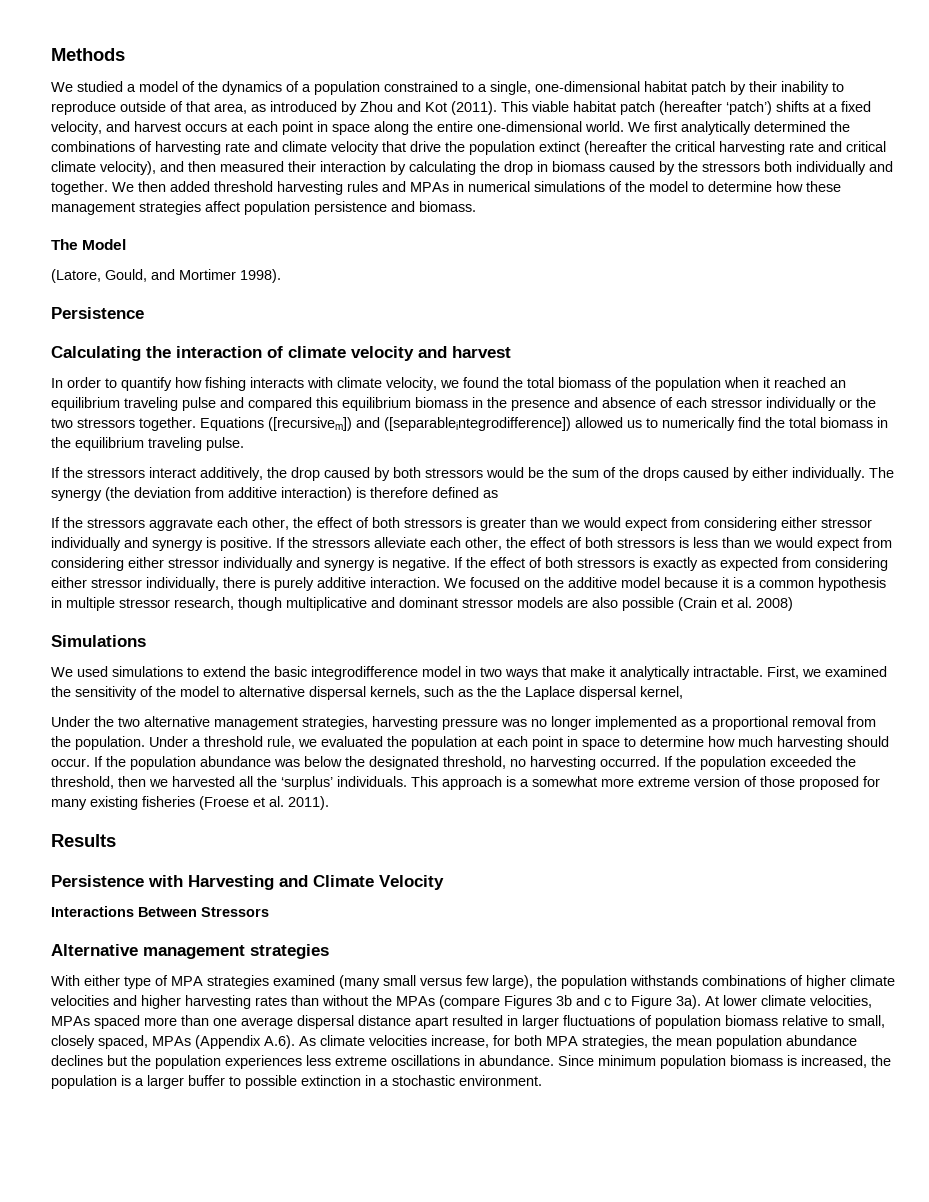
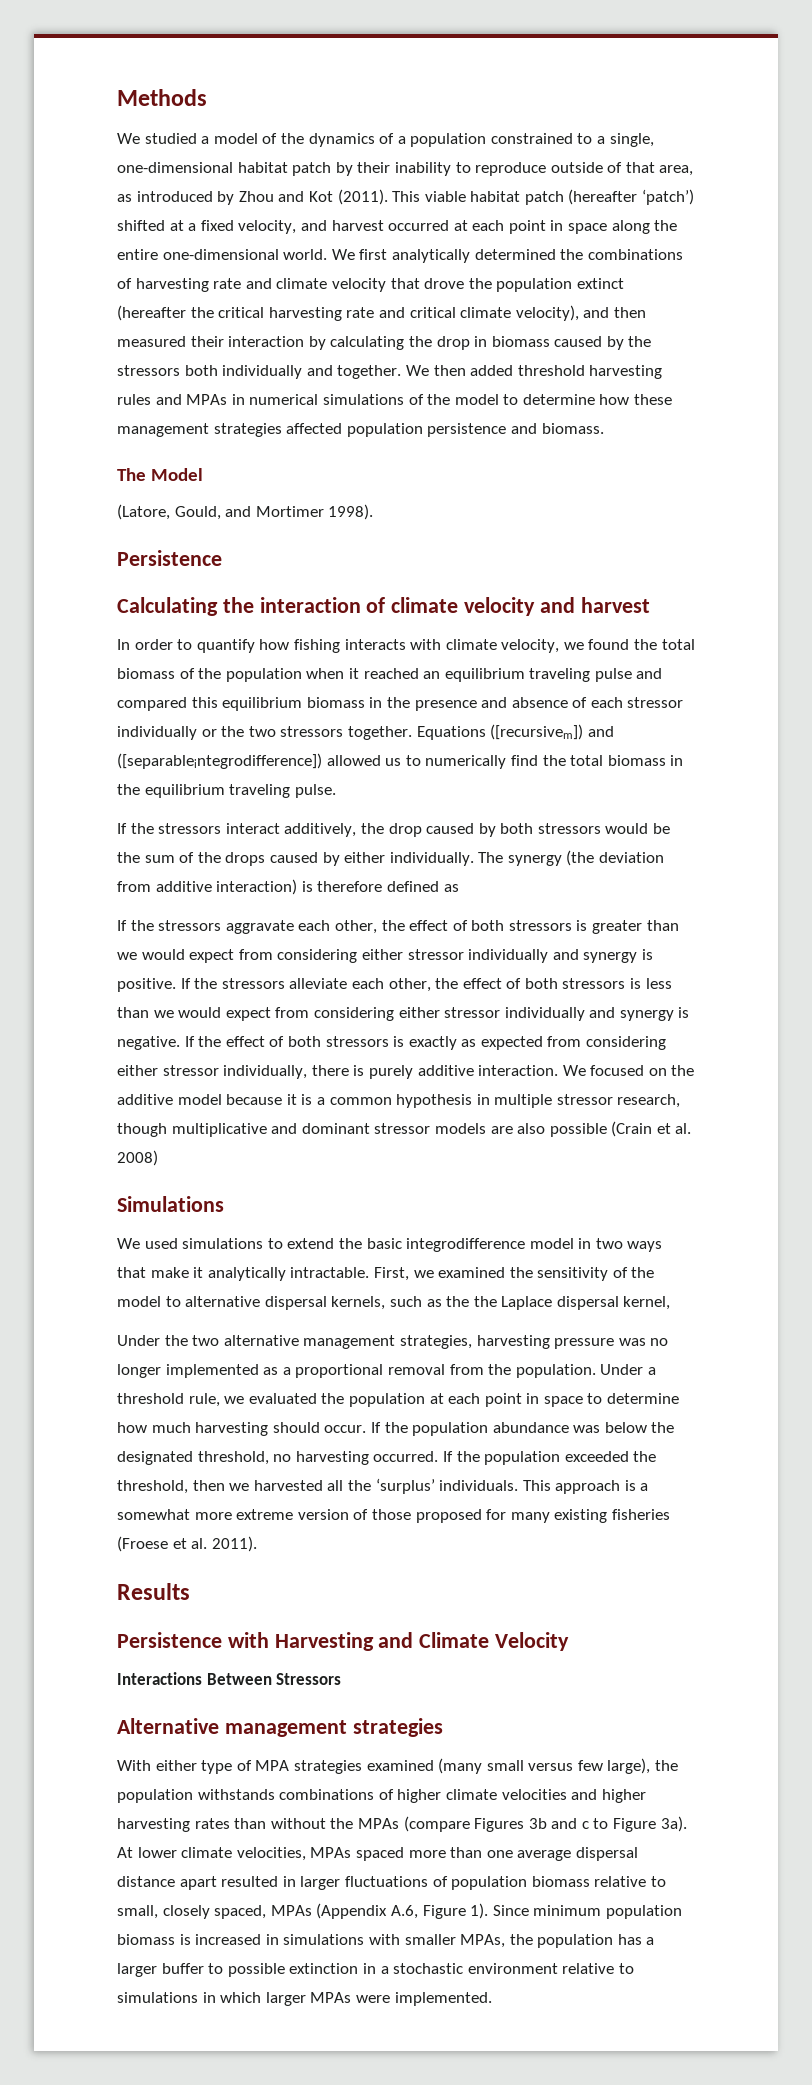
- This viable habitat patch (hereafter ‘patch’) shifts at a fixed velocity, and harvest occurs at each point in space along the entire one-dimensional world.
+ This viable habitat patch (hereafter ‘patch’) shifted at a fixed velocity, and harvest occurred at each point in space along the entire one-dimensional world.
- We first analytically determined the combinations of harvesting rate and climate velocity that drive the population extinct (hereafter the critical harvesting rate and critical climate velocity), and then measured their interaction by calculating the drop in biomass caused by the stressors both individually and together.
+ We first analytically determined the combinations of harvesting rate and climate velocity that drove the population extinct (hereafter the critical harvesting rate and critical climate velocity), and then measured their interaction by calculating the drop in biomass caused by the stressors both individually and together.
- We then added threshold harvesting rules and MPAs in numerical simulations of the model to determine how these management strategies affect population persistence and biomass.
+ We then added threshold harvesting rules and MPAs in numerical simulations of the model to determine how these management strategies affected population persistence and biomass.
- At lower climate velocities, MPAs spaced more than one average dispersal distance apart resulted in larger fluctuations of population biomass relative to small, closely spaced, MPAs (Appendix A.6). As climate velocities increase, for both MPA strategies, the mean population abundance declines but the population experiences less extreme oscillations in abundance.
+ At lower climate velocities, MPAs spaced more than one average dispersal distance apart resulted in larger fluctuations of population biomass relative to small, closely spaced, MPAs (Appendix A.6, Figure 1).
- Since minimum population biomass is increased, the population is a larger buffer to possible extinction in a stochastic environment.
+ Since minimum population biomass is increased in simulations with smaller MPAs, the population has a larger buffer to possible extinction in a stochastic environment relative to simulations in which larger MPAs were implemented.

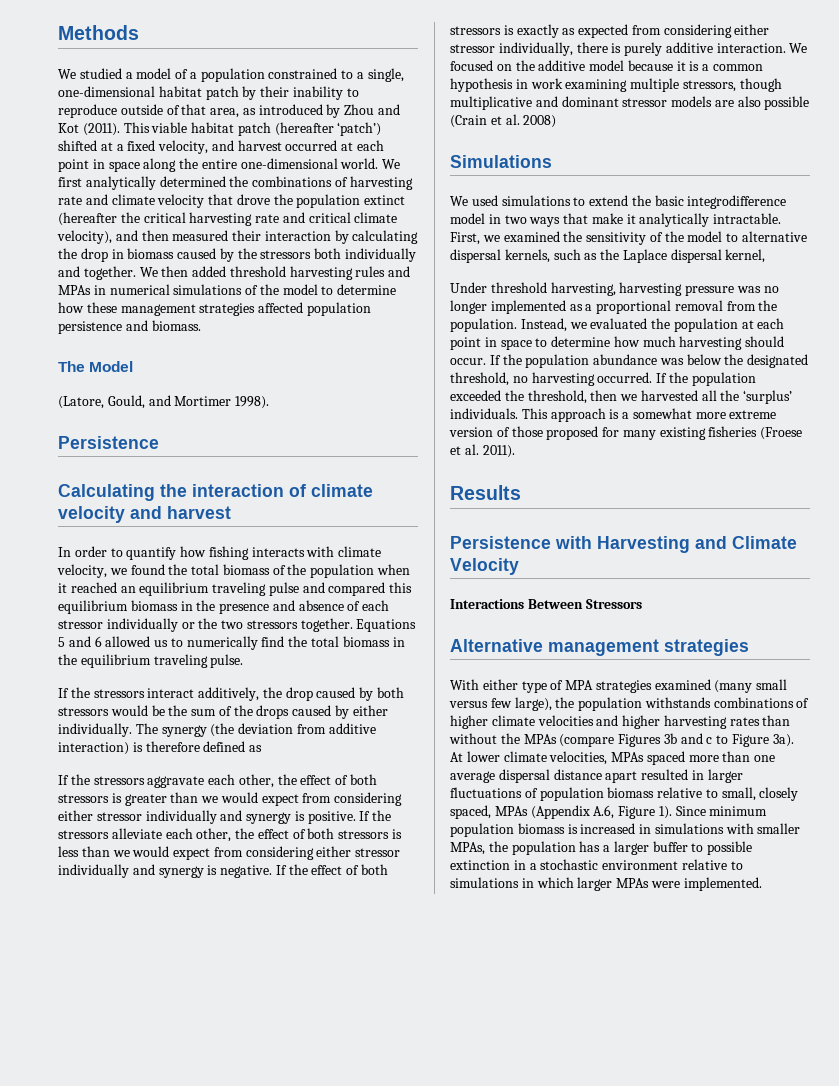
- We studied a model of the dynamics of a population constrained to a single, one-dimensional habitat patch by their inability to reproduce outside of that area, as introduced by Zhou and Kot (2011).
+ We studied a model of a population constrained to a single, one-dimensional habitat patch by their inability to reproduce outside of that area, as introduced by Zhou and Kot (2011).
- Equations ([recursivem]) and ([separableintegrodifference]) allowed us to numerically find the total biomass in the equilibrium traveling pulse.
+ Equations 5 and 6 allowed us to numerically find the total biomass in the equilibrium traveling pulse.
- We focused on the additive model because it is a common hypothesis in multiple stressor research, though multiplicative and dominant stressor models are also possible (Crain et al. 2008)
+ We focused on the additive model because it is a common hypothesis in work examining multiple stressors, though multiplicative and dominant stressor models are also possible (Crain et al. 2008)
- First, we examined the sensitivity of the model to alternative dispersal kernels, such as the the Laplace dispersal kernel,
+ First, we examined the sensitivity of the model to alternative dispersal kernels, such as the Laplace dispersal kernel,
- Under the two alternative management strategies, harvesting pressure was no longer implemented as a proportional removal from the population.
+ Under threshold harvesting, harvesting pressure was no longer implemented as a proportional removal from the population.
- Under a threshold rule, we evaluated the population at each point in space to determine how much harvesting should occur.
+ Instead, we evaluated the population at each point in space to determine how much harvesting should occur.

